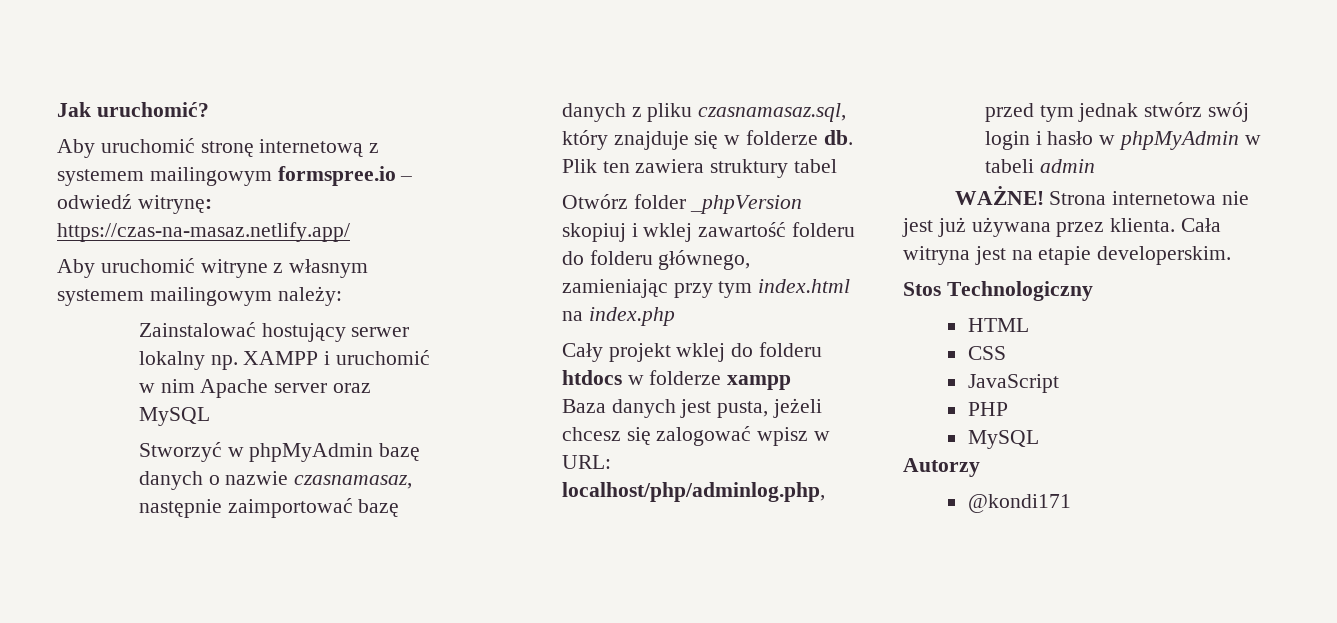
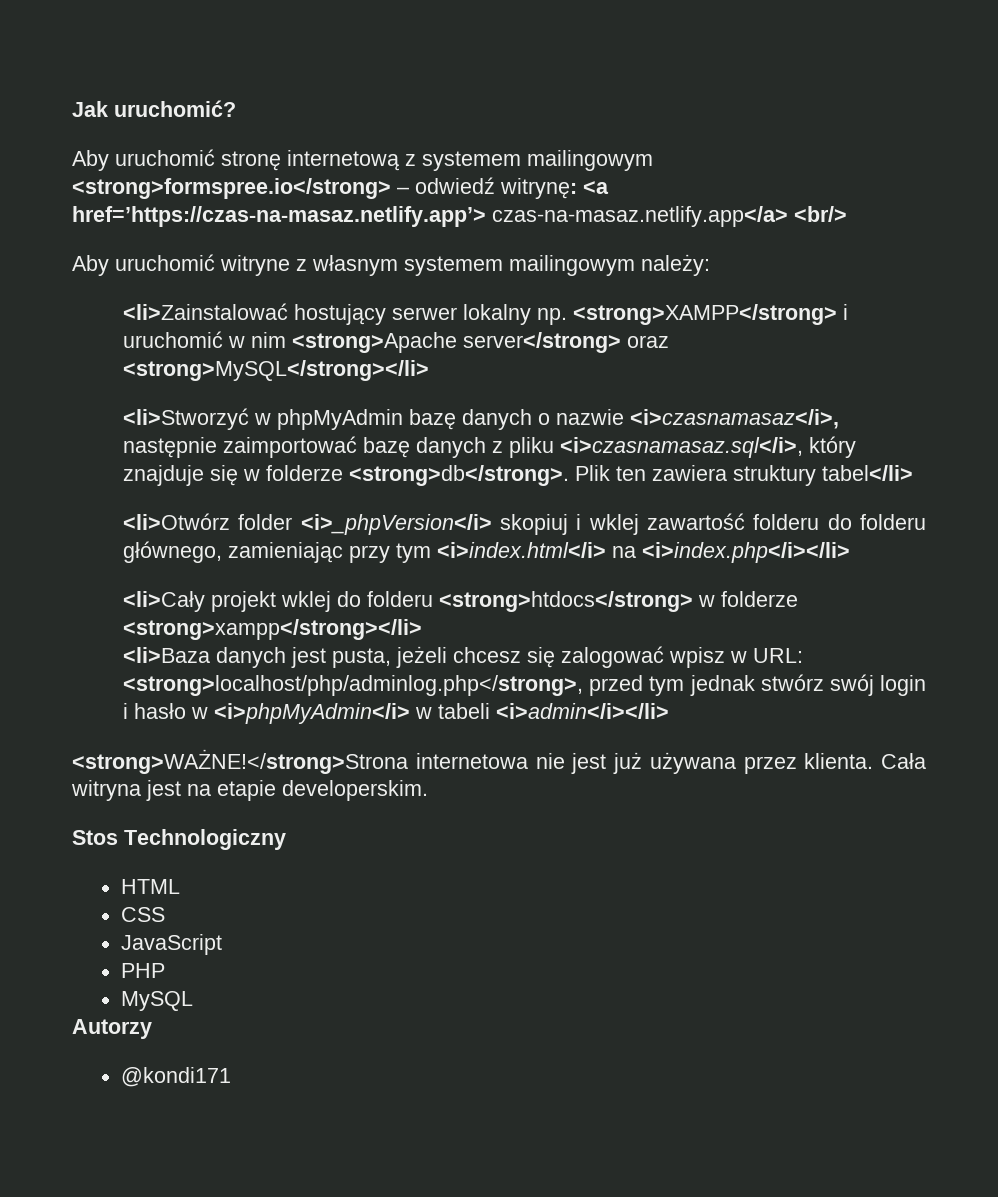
- Aby uruchomić stronę internetową z systemem mailingowym formspree.io – odwiedź witrynę: https://czas-na-masaz.netlify.app/
+ Aby uruchomić stronę internetową z systemem mailingowym <strong>formspree.io</strong> – odwiedź witrynę: <a href=’https://czas-na-masaz.netlify.app’> czas-na-masaz.netlify.app</a> <br/>
- Zainstalować hostujący serwer lokalny np. XAMPP i uruchomić w nim Apache server oraz MySQL
- Stworzyć w phpMyAdmin bazę danych o nazwie czasnamasaz, następnie zaimportować bazę danych z pliku czasnamasaz.sql, który znajduje się w folderze db.
+ <li>Zainstalować hostujący serwer lokalny np. <strong>XAMPP</strong> i uruchomić w nim <strong>Apache server</strong> oraz <strong>MySQL</strong></li>
+ <li>Stworzyć w phpMyAdmin bazę danych o nazwie <i>czasnamasaz</i>, następnie zaimportować bazę danych z pliku <i>czasnamasaz.sql</i>, który znajduje się w folderze <strong>db</strong>.
- Plik ten zawiera struktury tabel
- Otwórz folder _phpVersion skopiuj i wklej zawartość folderu do folderu głównego, zamieniając przy tym index.html na index.php
- Cały projekt wklej do folderu htdocs w folderze xampp
- Baza danych jest pusta, jeżeli chcesz się zalogować wpisz w URL: localhost/php/adminlog.php, przed tym jednak stwórz swój login i hasło w phpMyAdmin w tabeli admin
- WAŻNE! Strona internetowa nie jest już używana przez klienta.
+ Plik ten zawiera struktury tabel</li>
+ <li>Otwórz folder <i>_phpVersion</i> skopiuj i wklej zawartość folderu do folderu głównego, zamieniając przy tym <i>index.html</i> na <i>index.php</i></li>
+ <li>Cały projekt wklej do folderu <strong>htdocs</strong> w folderze <strong>xampp</strong></li>
+ <li>Baza danych jest pusta, jeżeli chcesz się zalogować wpisz w URL: <strong>localhost/php/adminlog.php</strong>, przed tym jednak stwórz swój login i hasło w <i>phpMyAdmin</i> w tabeli <i>admin</i></li>
+ <strong>WAŻNE!</strong>Strona internetowa nie jest już używana przez klienta.

